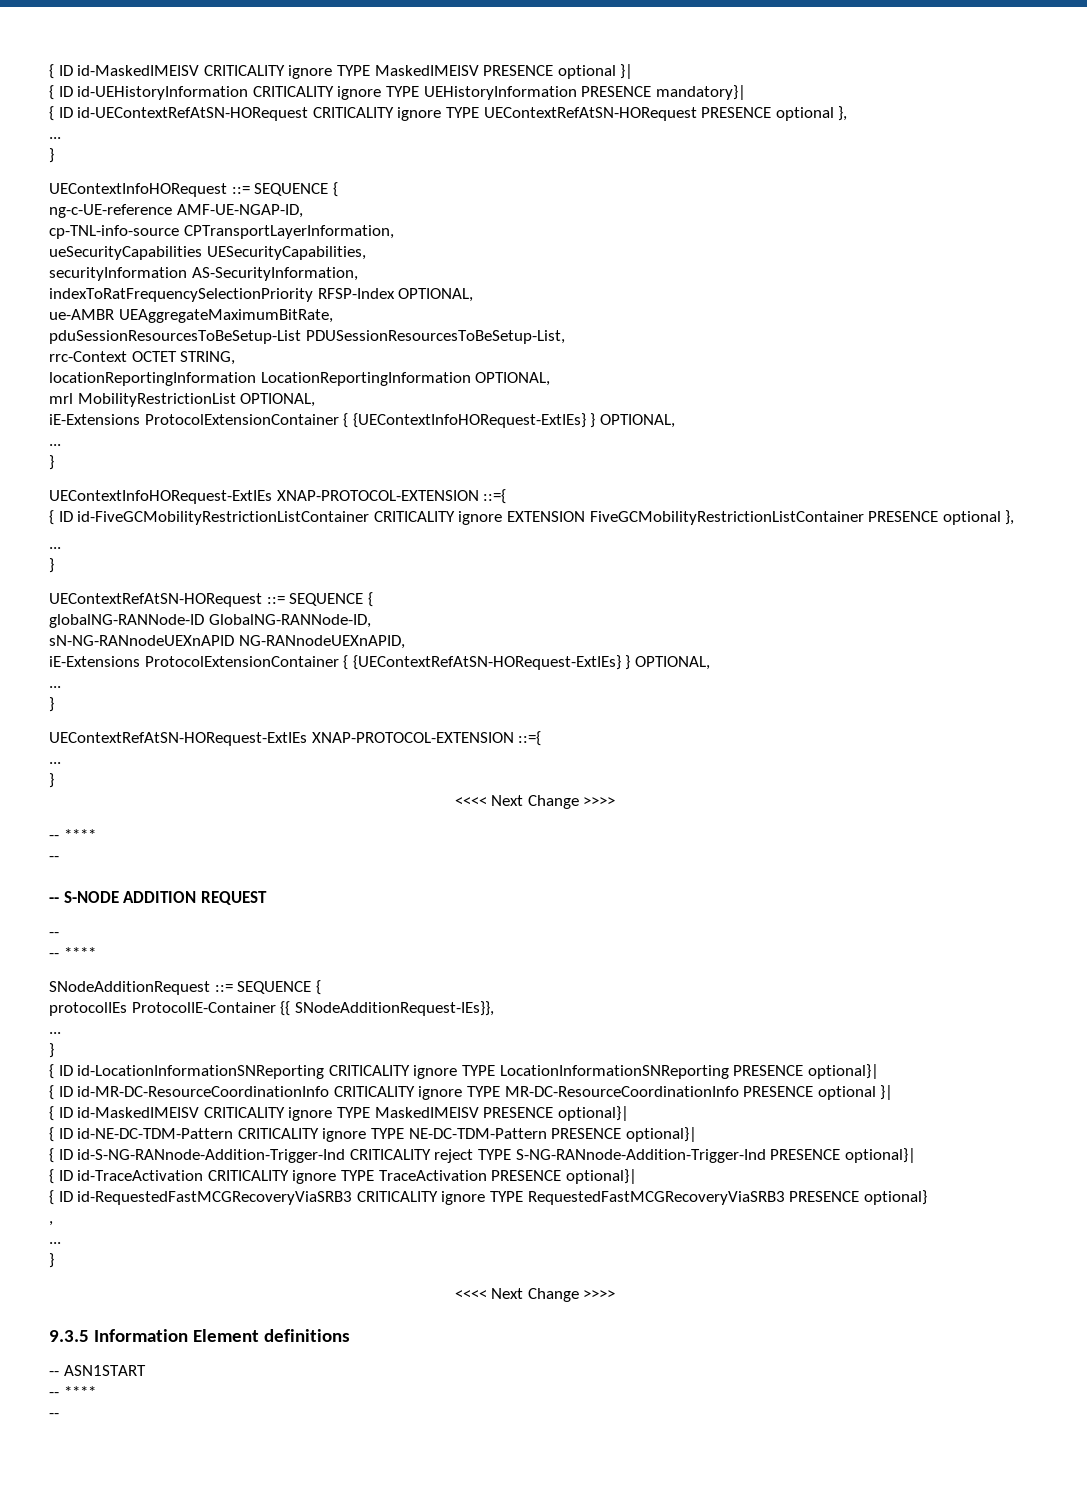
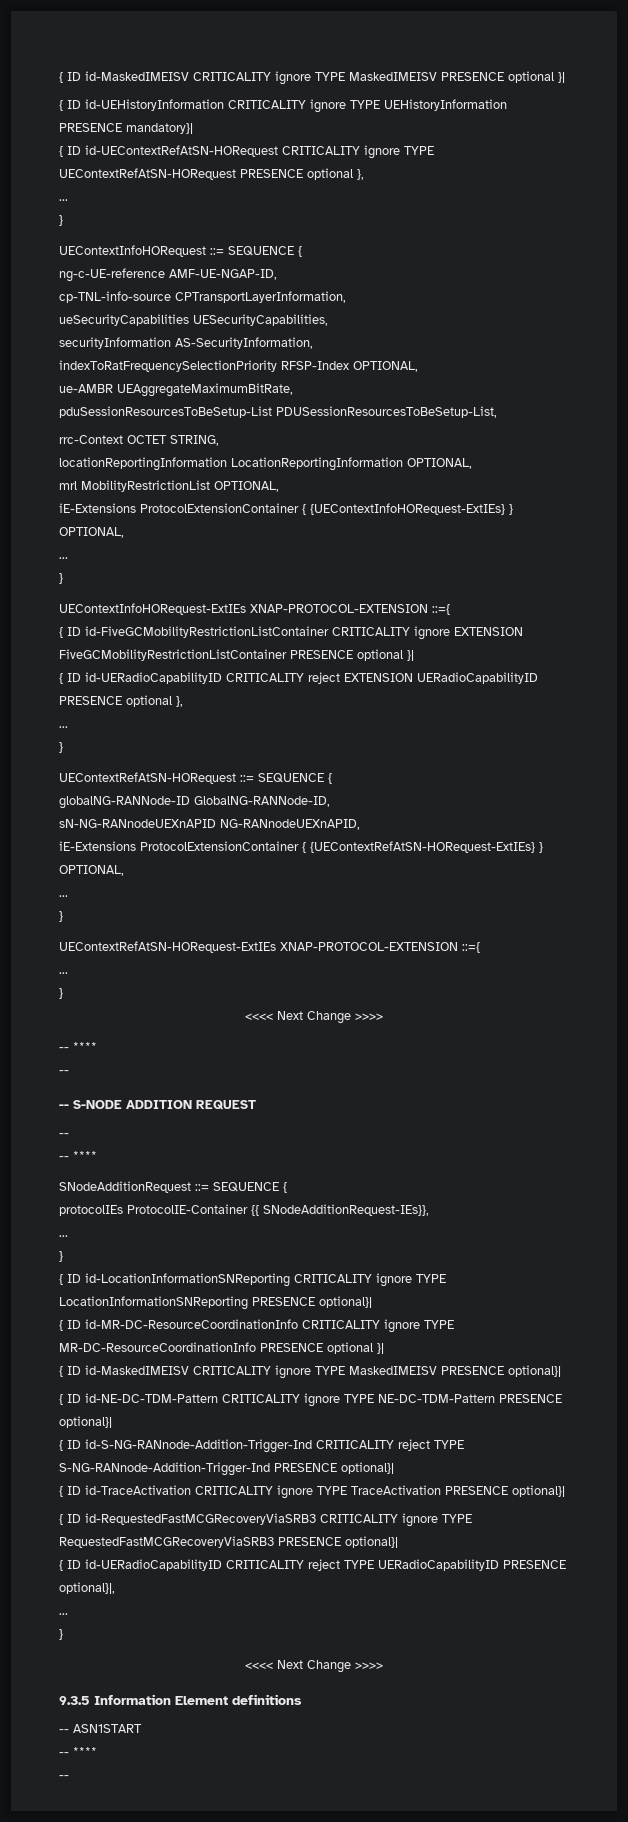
- { ID id-FiveGCMobilityRestrictionListContainer CRITICALITY ignore EXTENSION FiveGCMobilityRestrictionListContainer PRESENCE optional },
+ { ID id-FiveGCMobilityRestrictionListContainer CRITICALITY ignore EXTENSION FiveGCMobilityRestrictionListContainer PRESENCE optional }|
+ { ID id-UERadioCapabilityID CRITICALITY reject EXTENSION UERadioCapabilityID PRESENCE optional },
- { ID id-RequestedFastMCGRecoveryViaSRB3 CRITICALITY ignore TYPE RequestedFastMCGRecoveryViaSRB3 PRESENCE optional}
- ,
+ { ID id-RequestedFastMCGRecoveryViaSRB3 CRITICALITY ignore TYPE RequestedFastMCGRecoveryViaSRB3 PRESENCE optional}|
+ { ID id-UERadioCapabilityID CRITICALITY reject TYPE UERadioCapabilityID PRESENCE optional}|,

